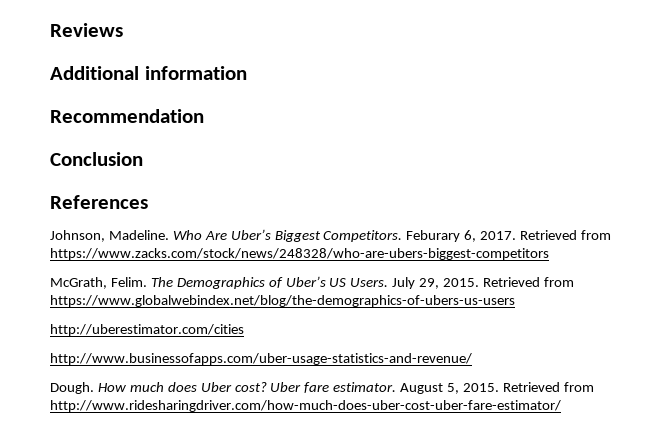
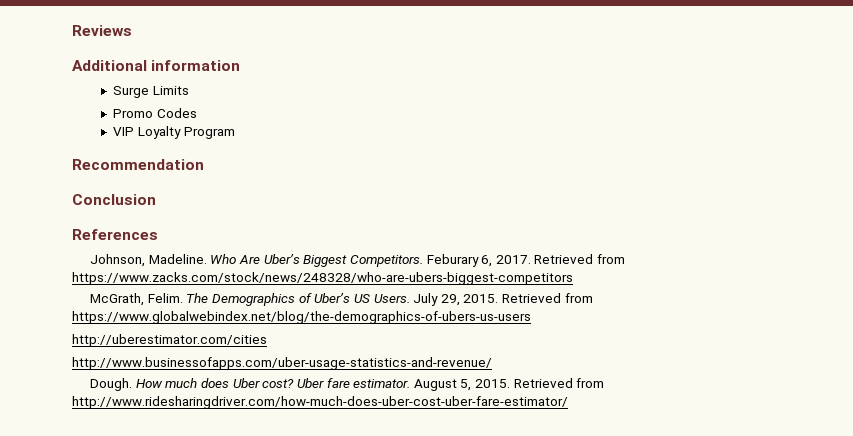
+ Surge Limits
+ Promo Codes
+ VIP Loyalty Program

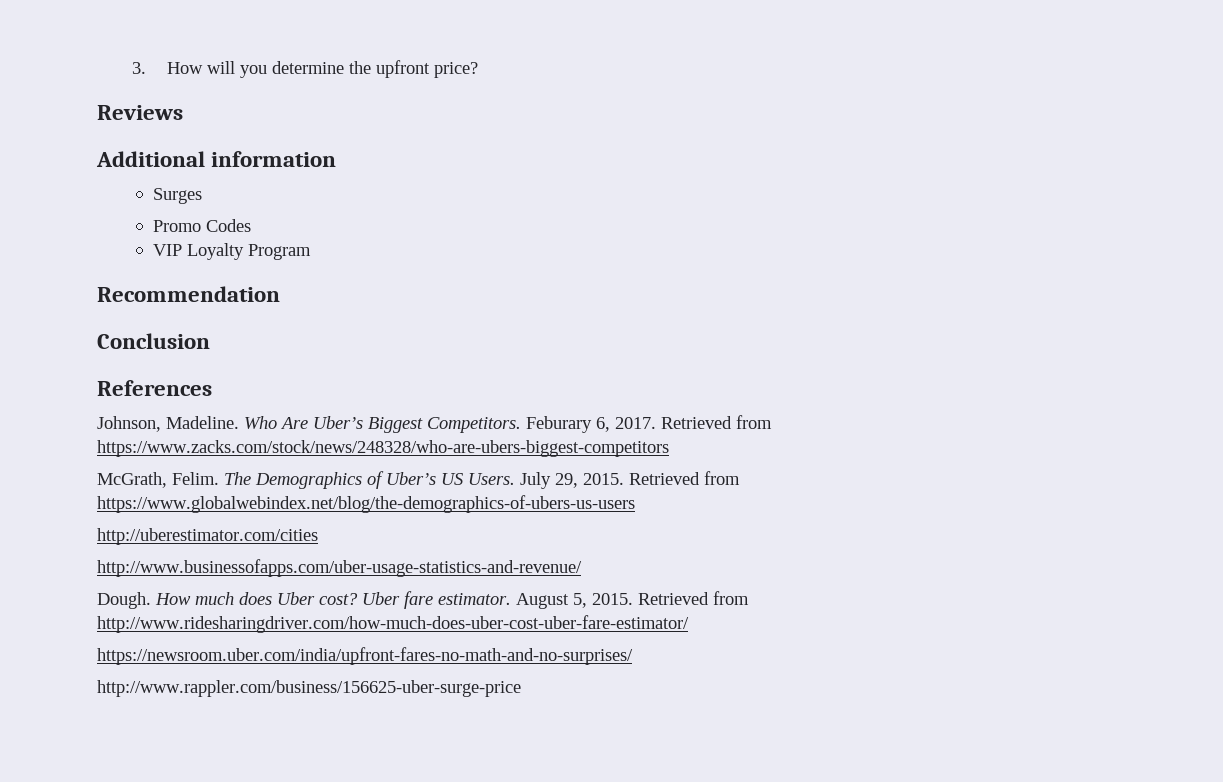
+ 3. How will you determine the upfront price?
- Surge Limits
+ Surges
+ https://newsroom.uber.com/india/upfront-fares-no-math-and-no-surprises/
+ http://www.rappler.com/business/156625-uber-surge-price

